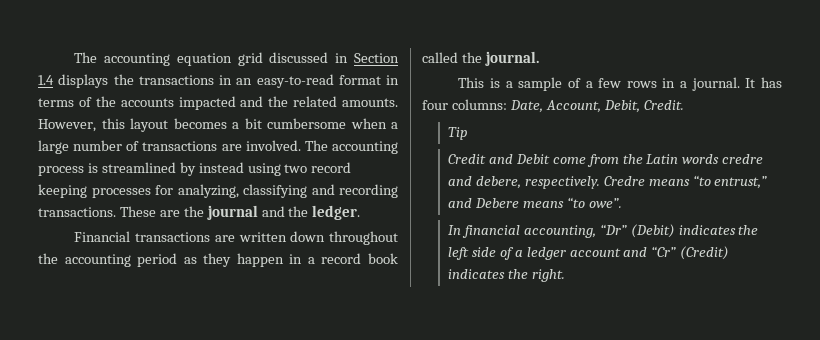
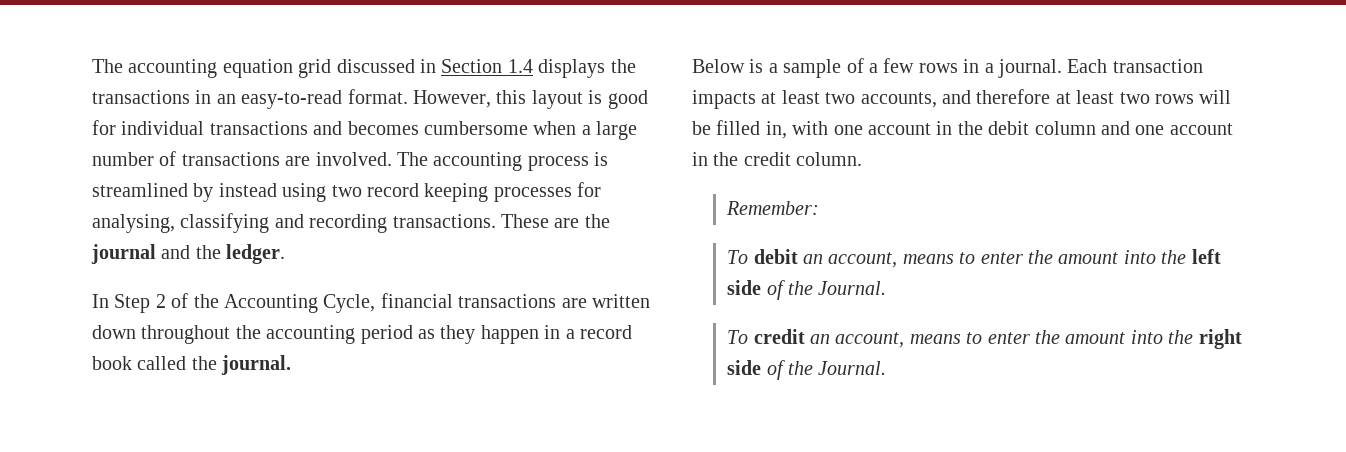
- The accounting equation grid discussed in Section 1.4 displays the transactions in an easy-to-read format in terms of the accounts impacted and the related amounts. However, this layout becomes a bit cumbersome when a large number of transactions are involved.
+ The accounting equation grid discussed in Section 1.4 displays the transactions in an easy-to-read format. However, this layout is good for individual transactions and becomes cumbersome when a large number of transactions are involved.
- The accounting process is streamlined by instead using two record keeping processes for analyzing, classifying and recording transactions.
+ The accounting process is streamlined by instead using two record keeping processes for analysing, classifying and recording transactions.
- Financial transactions are written down throughout the accounting period as they happen in a record book called the journal.
+ In Step 2 of the Accounting Cycle, financial transactions are written down throughout the accounting period as they happen in a record book called the journal.
- This is a sample of a few rows in a journal.
+ Below is a sample of a few rows in a journal.
- It has four columns: Date, Account, Debit, Credit.
- Tip
- Credit and Debit come from the Latin words credre and debere, respectively. Credre means “to entrust,” and Debere means “to owe”.
- In financial accounting, “Dr” (Debit) indicates the left side of a ledger account and “Cr” (Credit) indicates the right.
+ Each transaction impacts at least two accounts, and therefore at least two rows will be filled in, with one account in the debit column and one account in the credit column.
+ Remember:
+ To debit an account, means to enter the amount into the left side of the Journal.
+ To credit an account, means to enter the amount into the right side of the Journal.

